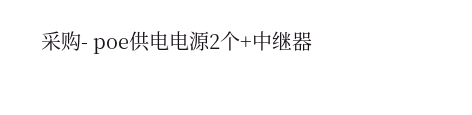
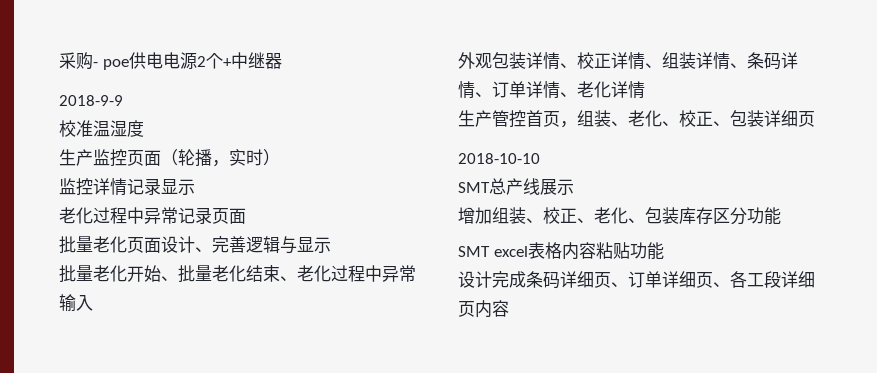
+ 2018-9-9
+ 校准温湿度
+ 生产监控页面（轮播，实时）
+ 监控详情记录显示
+ 老化过程中异常记录页面
+ 批量老化页面设计、完善逻辑与显示
+ 批量老化开始、批量老化结束、老化过程中异常输入
+ 外观包装详情、校正详情、组装详情、条码详情、订单详情、老化详情
+ 生产管控首页，组装、老化、校正、包装详细页
+ 2018-10-10
+ SMT总产线展示
+ 增加组装、校正、老化、包装库存区分功能
+ SMT excel表格内容粘贴功能
+ 设计完成条码详细页、订单详细页、各工段详细页内容

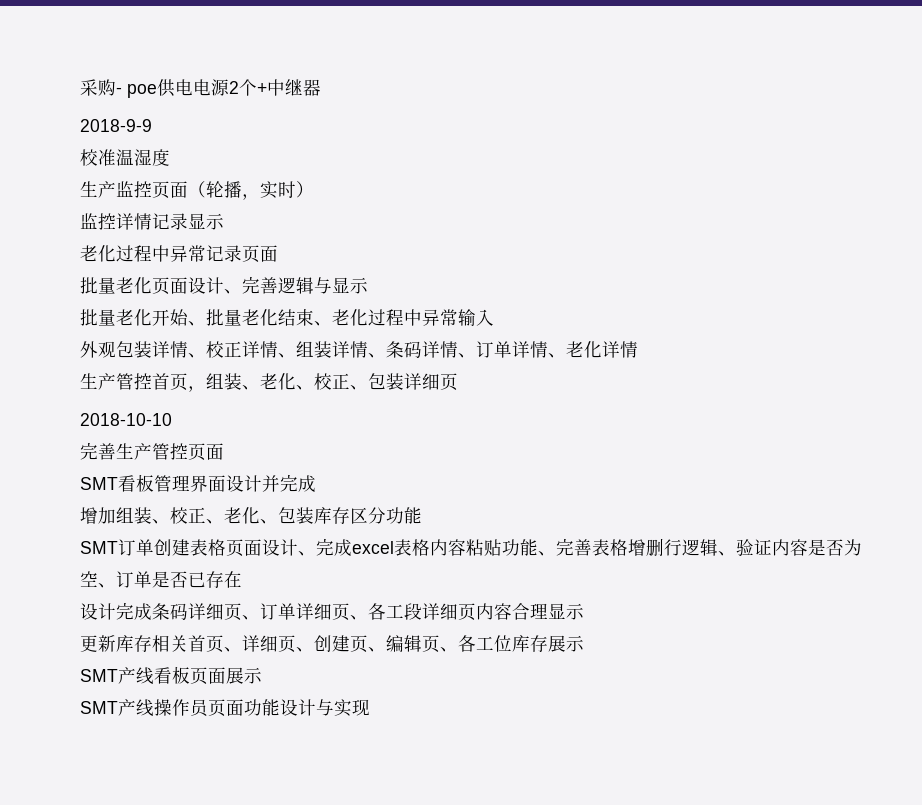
- SMT总产线展示
+ 完善生产管控页面
+ SMT看板管理界面设计并完成
- SMT excel表格内容粘贴功能
+ SMT订单创建表格页面设计、完成excel表格内容粘贴功能、完善表格增删行逻辑、验证内容是否为空、订单是否已存在
- 设计完成条码详细页、订单详细页、各工段详细页内容
+ 设计完成条码详细页、订单详细页、各工段详细页内容合理显示
+ 更新库存相关首页、详细页、创建页、编辑页、各工位库存展示
+ SMT产线看板页面展示
+ SMT产线操作员页面功能设计与实现

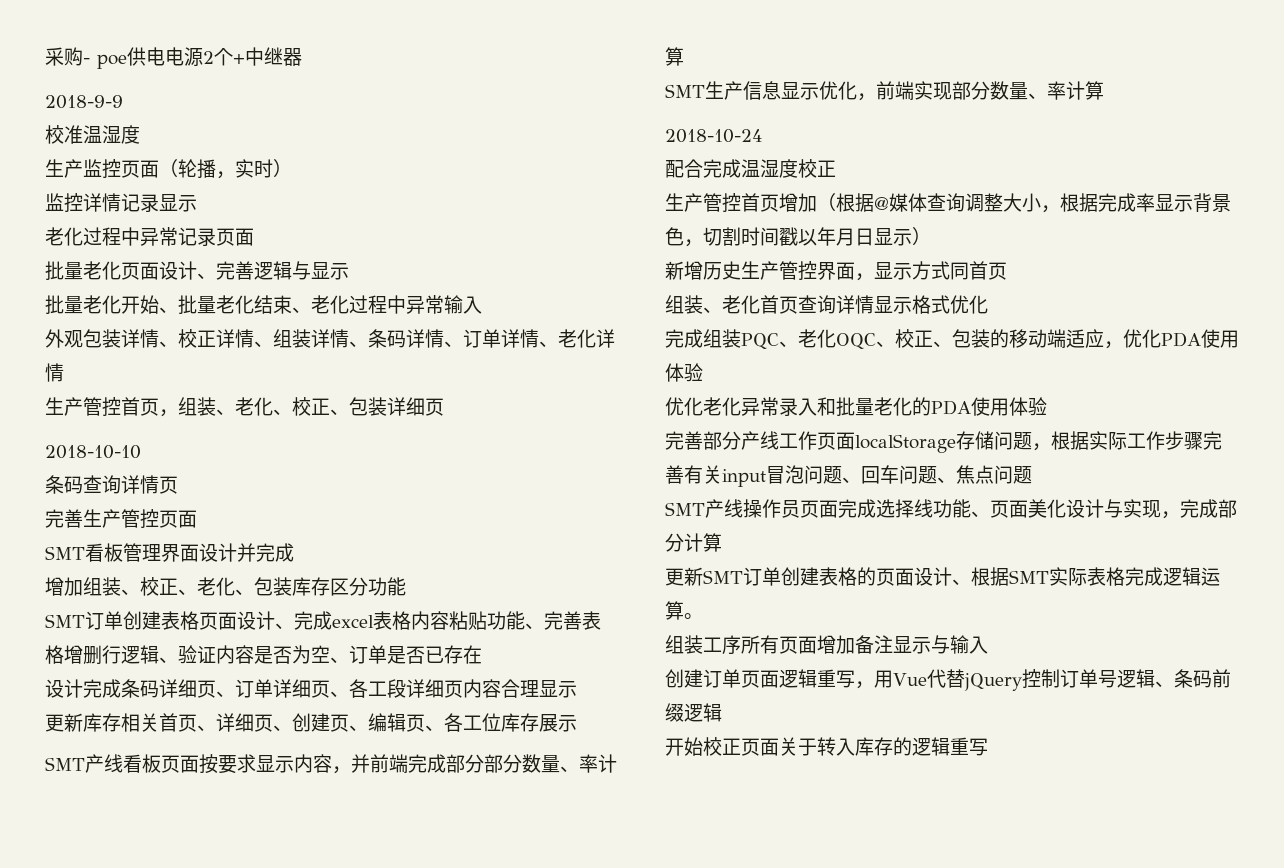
+ 条码查询详情页
- SMT产线看板页面展示
+ SMT产线看板页面按要求显示内容，并前端完成部分部分数量、率计算
+ SMT生产信息显示优化，前端实现部分数量、率计算
+ 2018-10-24
+ 配合完成温湿度校正
+ 生产管控首页增加（根据@媒体查询调整大小，根据完成率显示背景色，切割时间戳以年月日显示）
+ 新增历史生产管控界面，显示方式同首页
+ 组装、老化首页查询详情显示格式优化
+ 完成组装PQC、老化OQC、校正、包装的移动端适应，优化PDA使用体验
+ 优化老化异常录入和批量老化的PDA使用体验
+ 完善部分产线工作页面localStorage存储问题，根据实际工作步骤完善有关input冒泡问题、回车问题、焦点问题
- SMT产线操作员页面功能设计与实现
+ SMT产线操作员页面完成选择线功能、页面美化设计与实现，完成部分计算
+ 更新SMT订单创建表格的页面设计、根据SMT实际表格完成逻辑运算。
+ 组装工序所有页面增加备注显示与输入
+ 创建订单页面逻辑重写，用Vue代替jQuery控制订单号逻辑、条码前缀逻辑
+ 开始校正页面关于转入库存的逻辑重写

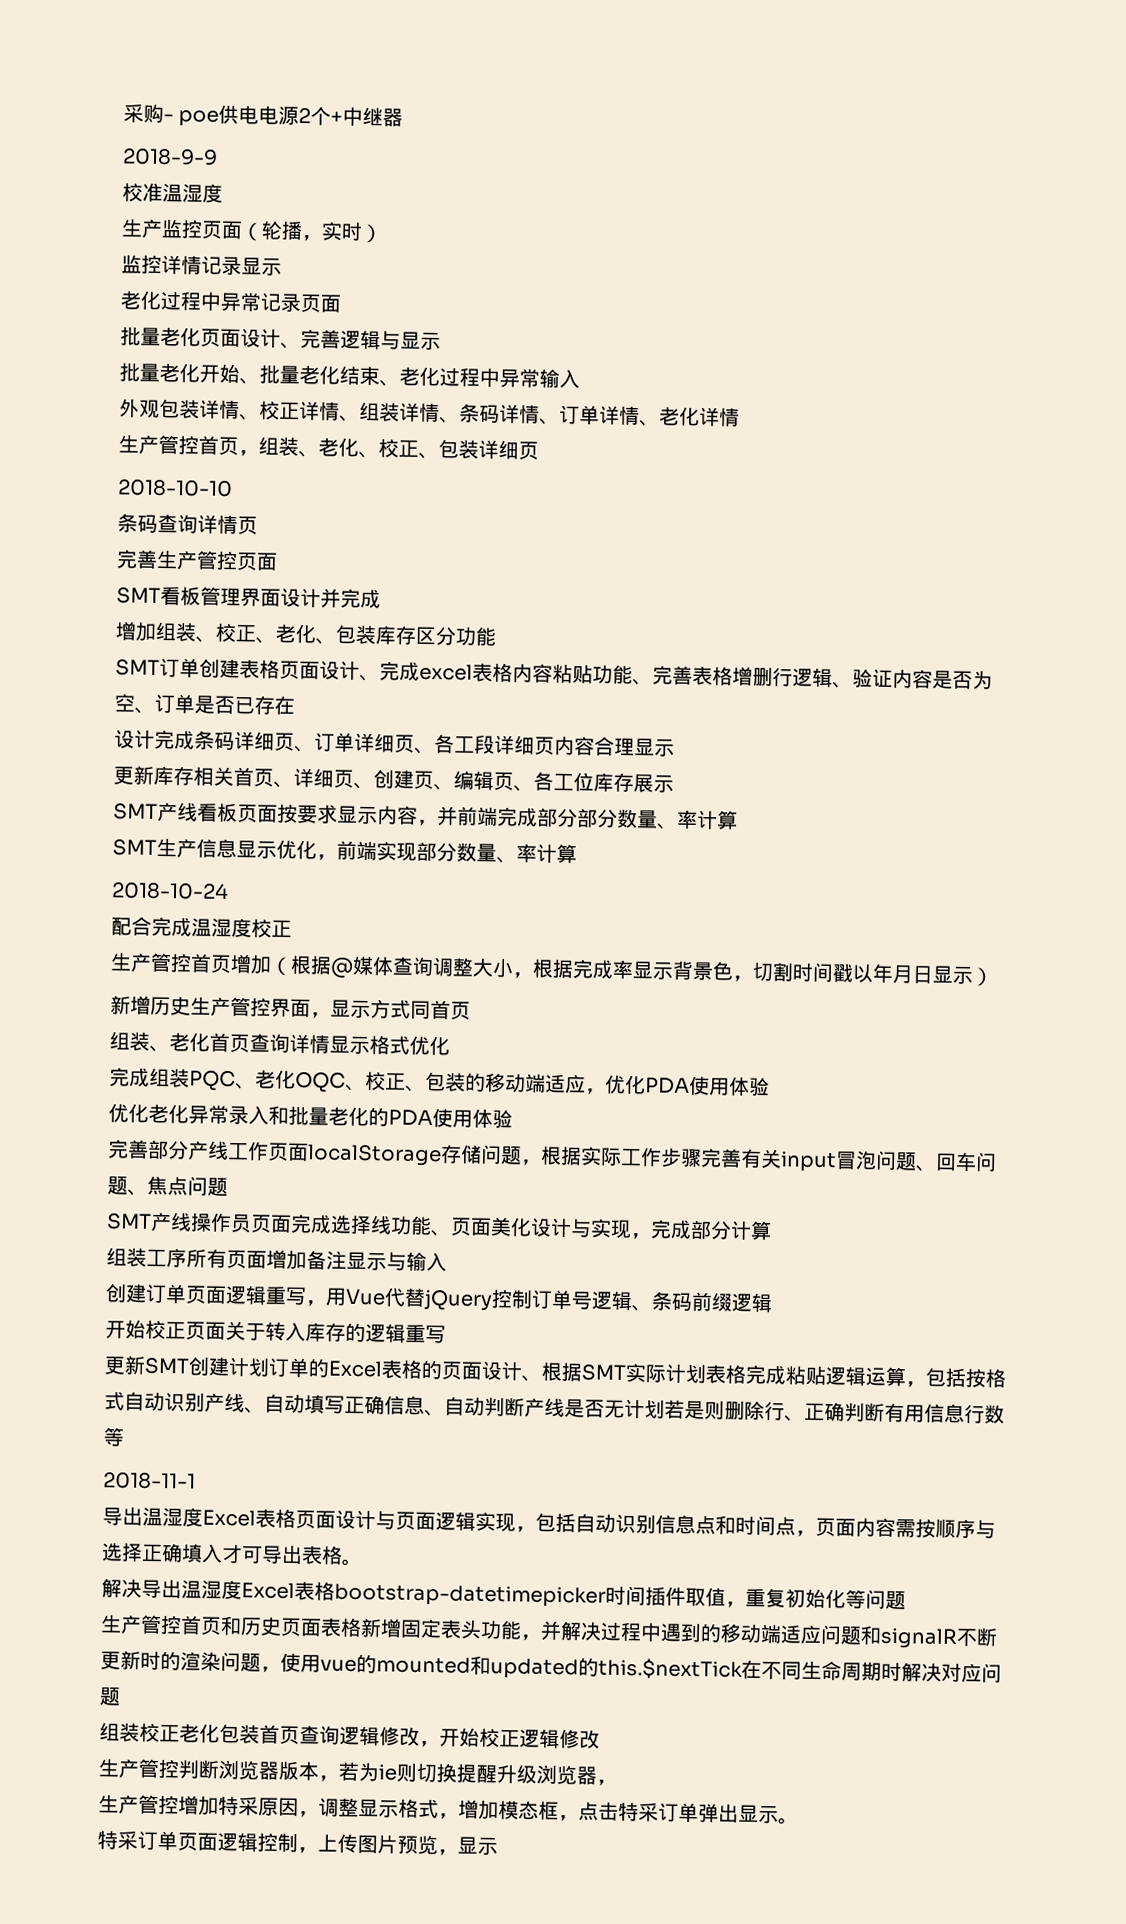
- 更新SMT订单创建表格的页面设计、根据SMT实际表格完成逻辑运算。
+ 更新SMT创建计划订单的Excel表格的页面设计、根据SMT实际计划表格完成粘贴逻辑运算，包括按格式自动识别产线、自动填写正确信息、自动判断产线是否无计划若是则删除行、正确判断有用信息行数等
+ 2018-11-1
+ 导出温湿度Excel表格页面设计与页面逻辑实现，包括自动识别信息点和时间点，页面内容需按顺序与选择正确填入才可导出表格。
+ 解决导出温湿度Excel表格bootstrap-datetimepicker时间插件取值，重复初始化等问题
+ 生产管控首页和历史页面表格新增固定表头功能，并解决过程中遇到的移动端适应问题和signalR不断更新时的渲染问题，使用vue的mounted和updated的this.$nextTick在不同生命周期时解决对应问题
+ 组装校正老化包装首页查询逻辑修改，开始校正逻辑修改
+ 生产管控判断浏览器版本，若为ie则切换提醒升级浏览器，
+ 生产管控增加特采原因，调整显示格式，增加模态框，点击特采订单弹出显示。
+ 特采订单页面逻辑控制，上传图片预览，显示

